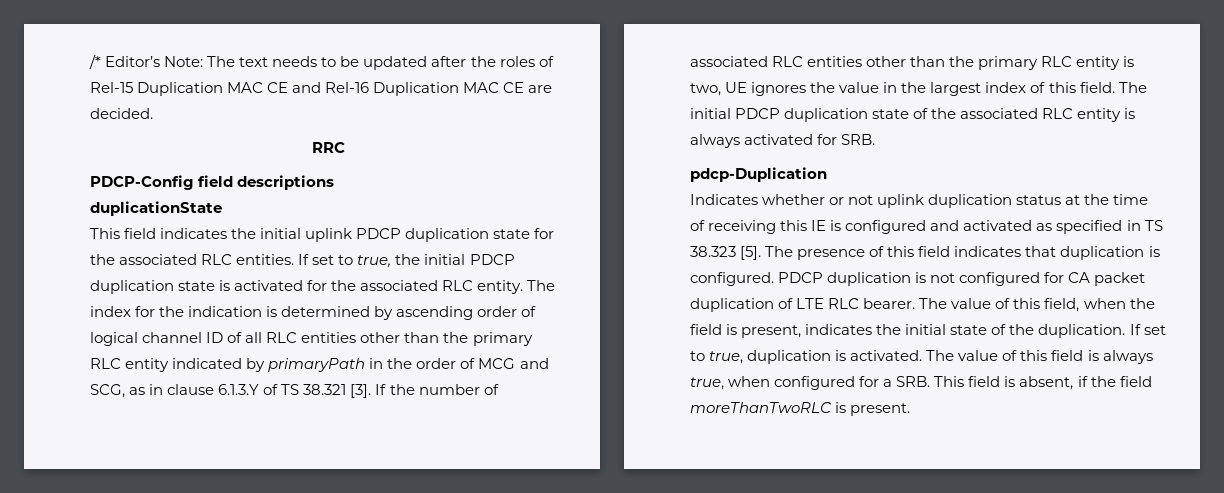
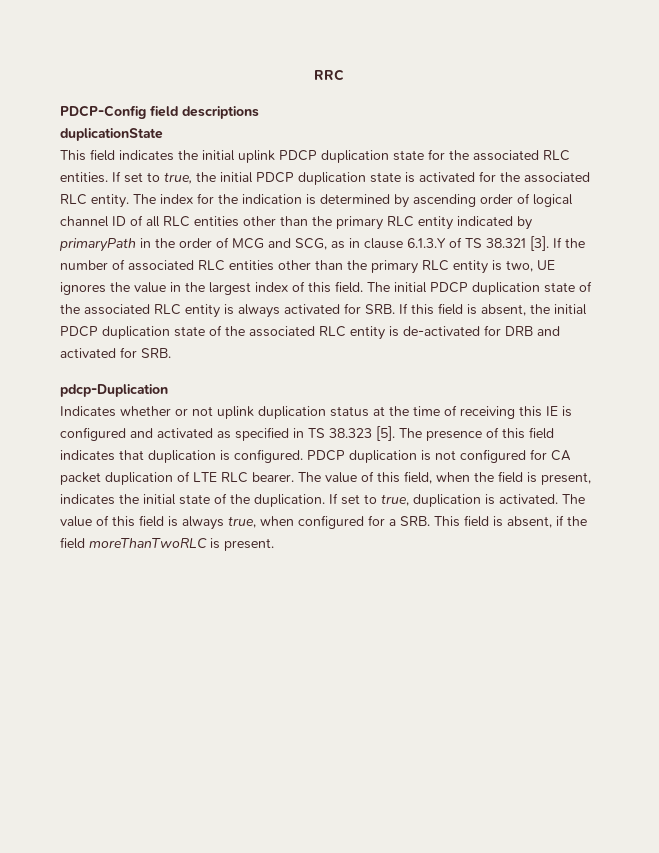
- /* Editor’s Note: The text needs to be updated after the roles of Rel-15 Duplication MAC CE and Rel-16 Duplication MAC CE are decided.
- The initial PDCP duplication state of the associated RLC entity is always activated for SRB.
+ The initial PDCP duplication state of the associated RLC entity is always activated for SRB. If this field is absent, the initial PDCP duplication state of the associated RLC entity is de-activated for DRB and activated for SRB.

